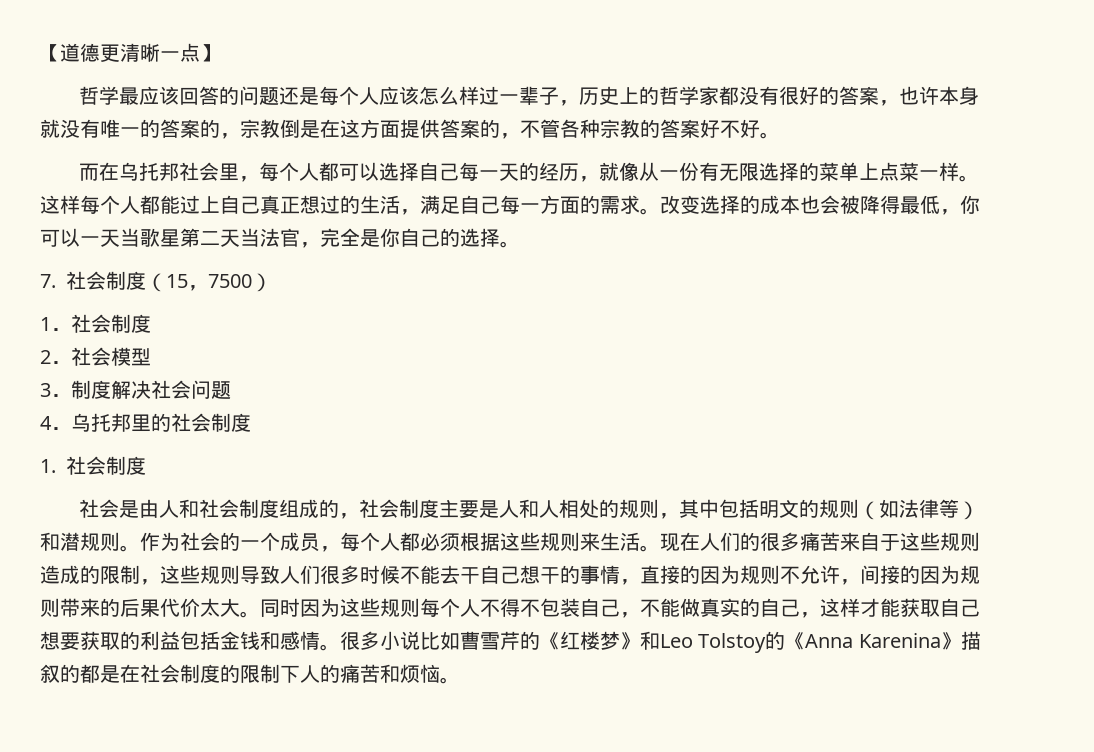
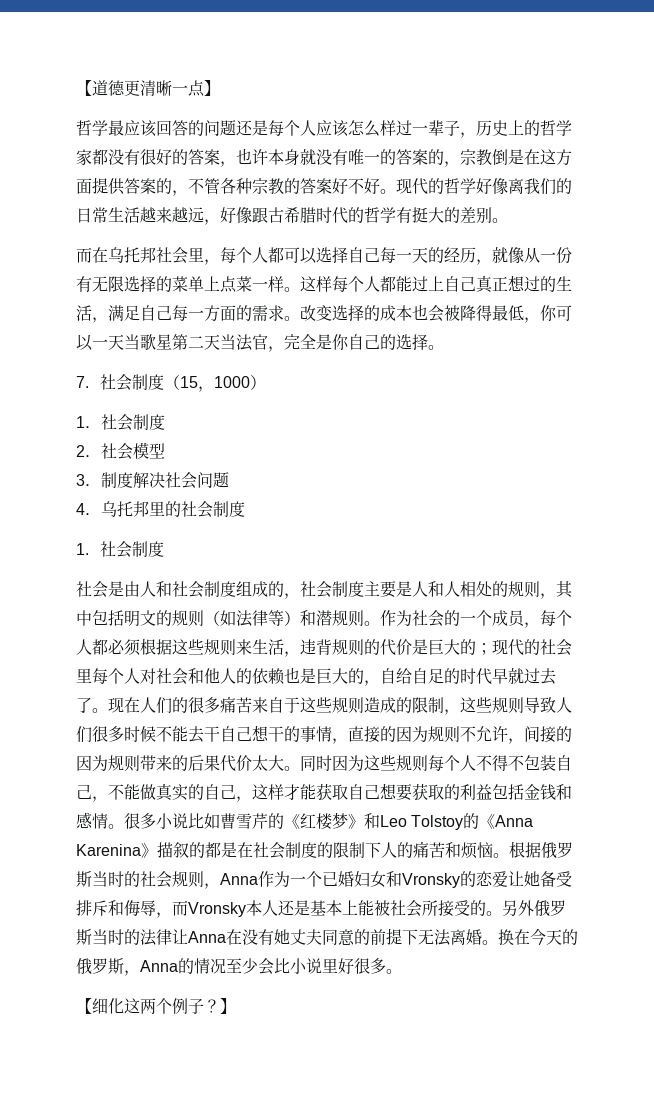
+ 现代的哲学好像离我们的日常生活越来越远，好像跟古希腊时代的哲学有挺大的差别。
- 7.社会制度（15，7500）
+ 7.社会制度（15，1000）
- 作为社会的一个成员，每个人都必须根据这些规则来生活。
+ 作为社会的一个成员，每个人都必须根据这些规则来生活，违背规则的代价是巨大的；现代的社会里每个人对社会和他人的依赖也是巨大的，自给自足的时代早就过去了。
+ 根据俄罗斯当时的社会规则，Anna作为一个已婚妇女和Vronsky的恋爱让她备受排斥和侮辱，而Vronsky本人还是基本上能被社会所接受的。另外俄罗斯当时的法律让Anna在没有她丈夫同意的前提下无法离婚。换在今天的俄罗斯，Anna的情况至少会比小说里好很多。
+ 【细化这两个例子？】

